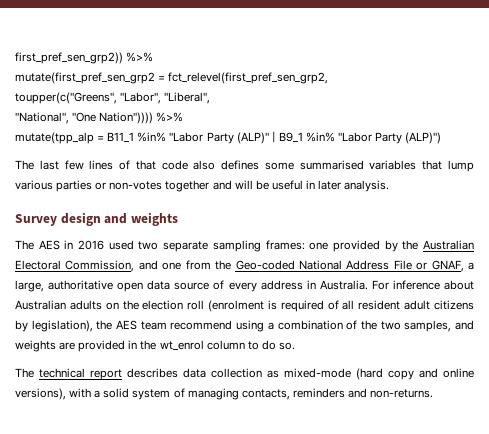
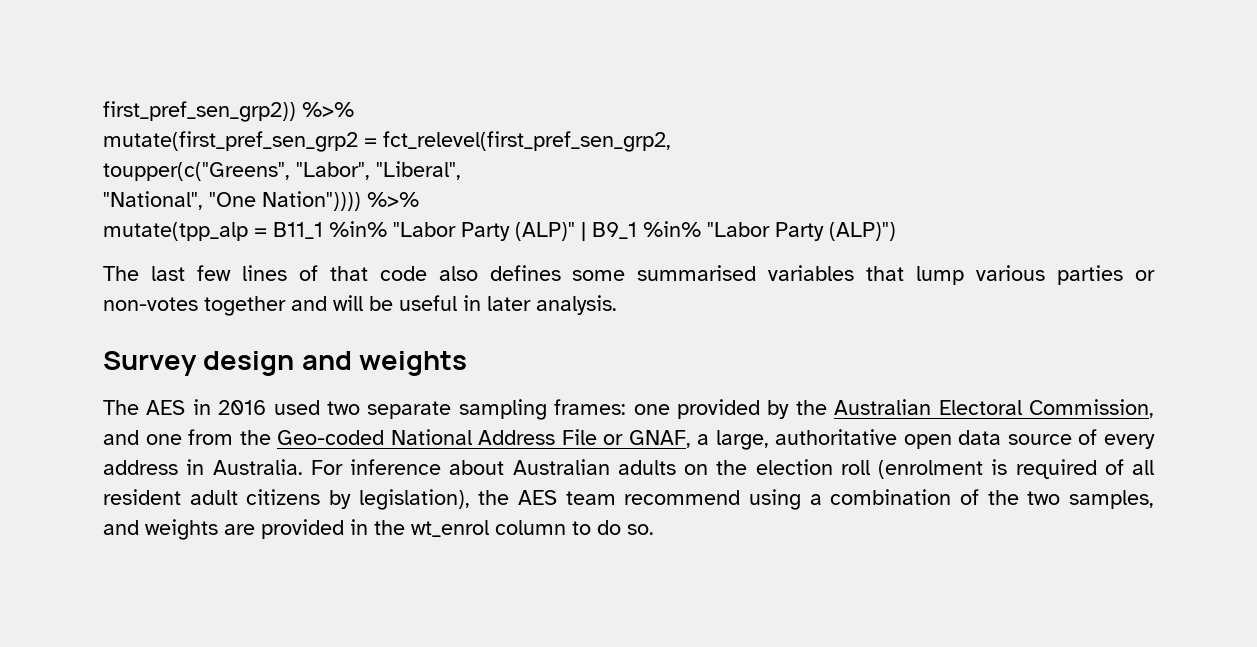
- The technical report describes data collection as mixed-mode (hard copy and online versions), with a solid system of managing contacts, reminders and non-returns.

